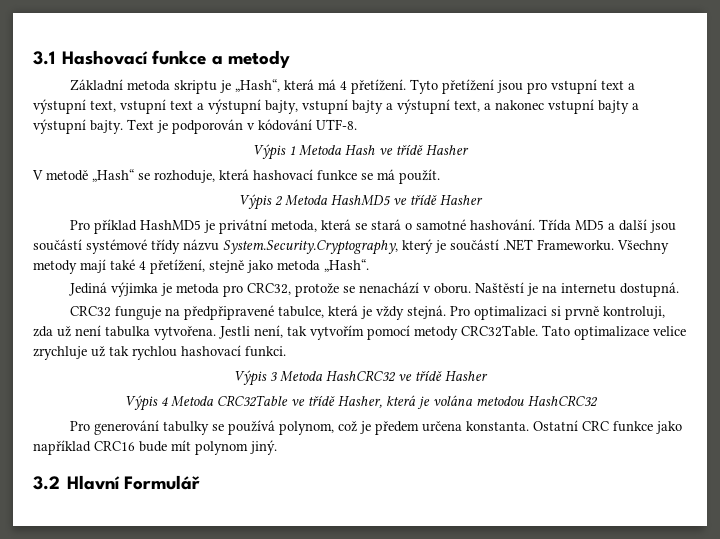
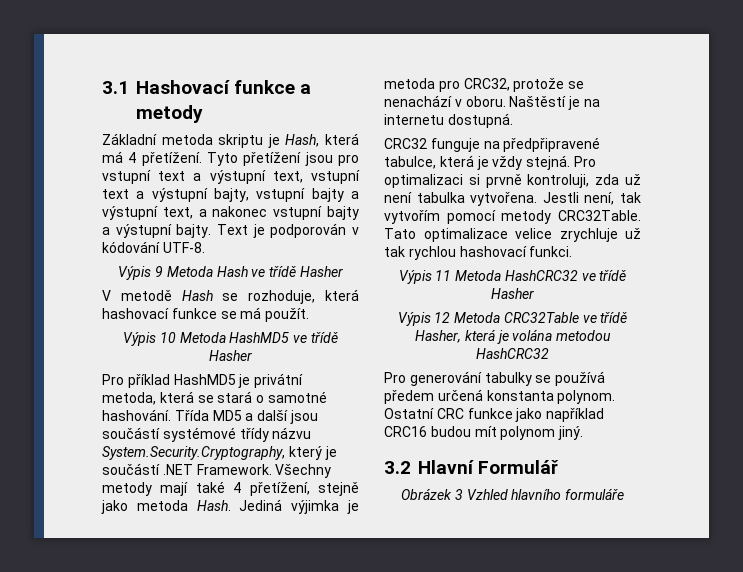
- Základní metoda skriptu je „Hash“, která má 4 přetížení.
+ Základní metoda skriptu je Hash, která má 4 přetížení.
- Výpis 1 Metoda Hash ve třídě Hasher
+ Výpis 9 Metoda Hash ve třídě Hasher
- V metodě „Hash“ se rozhoduje, která hashovací funkce se má použít.
+ V metodě Hash se rozhoduje, která hashovací funkce se má použít.
- Výpis 2 Metoda HashMD5 ve třídě Hasher
+ Výpis 10 Metoda HashMD5 ve třídě Hasher
- Třída MD5 a další jsou součástí systémové třídy názvu System.Security.Cryptography, který je součástí .NET Frameworku.
+ Třída MD5 a další jsou součástí systémové třídy názvu System.Security.Cryptography, který je součástí .NET Framework.
- Všechny metody mají také 4 přetížení, stejně jako metoda „Hash“.
- Jediná výjimka je metoda pro CRC32, protože se nenachází v oboru.
+ Všechny metody mají také 4 přetížení, stejně jako metoda Hash. Jediná výjimka je metoda pro CRC32, protože se nenachází v oboru.
- Výpis 3 Metoda HashCRC32 ve třídě Hasher
+ Výpis 11 Metoda HashCRC32 ve třídě Hasher
- Výpis 4 Metoda CRC32Table ve třídě Hasher, která je volána metodou HashCRC32
+ Výpis 12 Metoda CRC32Table ve třídě Hasher, která je volána metodou HashCRC32
- Pro generování tabulky se používá polynom, což je předem určena konstanta.
+ Pro generování tabulky se používá předem určená konstanta polynom.
- Ostatní CRC funkce jako například CRC16 bude mít polynom jiný.
+ Ostatní CRC funkce jako například CRC16 budou mít polynom jiný.
+ Obrázek 3 Vzhled hlavního formuláře

